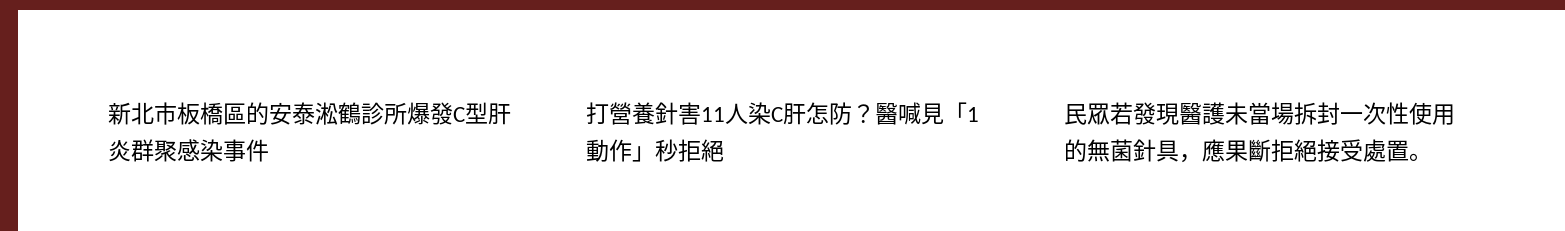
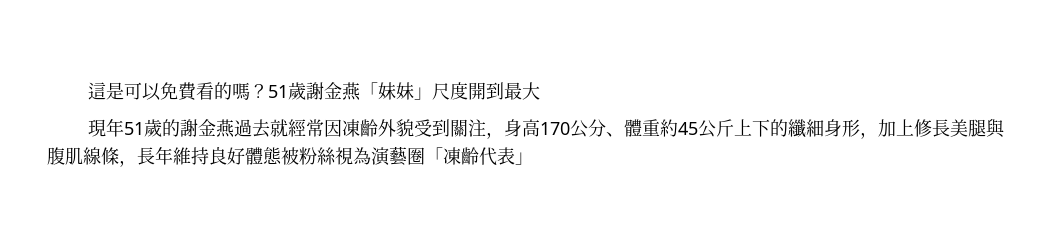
- 新北市板橋區的安泰淞鶴診所爆發C型肝炎群聚感染事件
- 打營養針害11人染C肝怎防？醫喊見「1動作」秒拒絕
- 民眾若發現醫護未當場拆封一次性使用的無菌針具，應果斷拒絕接受處置。
+ 這是可以免費看的嗎？51歲謝金燕「妹妹」尺度開到最大
+ 現年51歲的謝金燕過去就經常因凍齡外貌受到關注，身高170公分、體重約45公斤上下的纖細身形，加上修長美腿與腹肌線條，長年維持良好體態被粉絲視為演藝圈「凍齡代表」

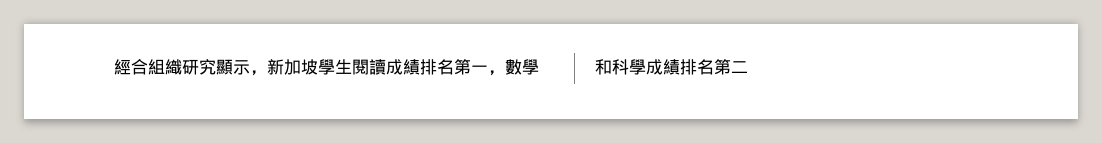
- 這是可以免費看的嗎？51歲謝金燕「妹妹」尺度開到最大
- 現年51歲的謝金燕過去就經常因凍齡外貌受到關注，身高170公分、體重約45公斤上下的纖細身形，加上修長美腿與腹肌線條，長年維持良好體態被粉絲視為演藝圈「凍齡代表」
+ 經合組織研究顯示，新加坡學生閱讀成績排名第一，數學和科學成績排名第二

